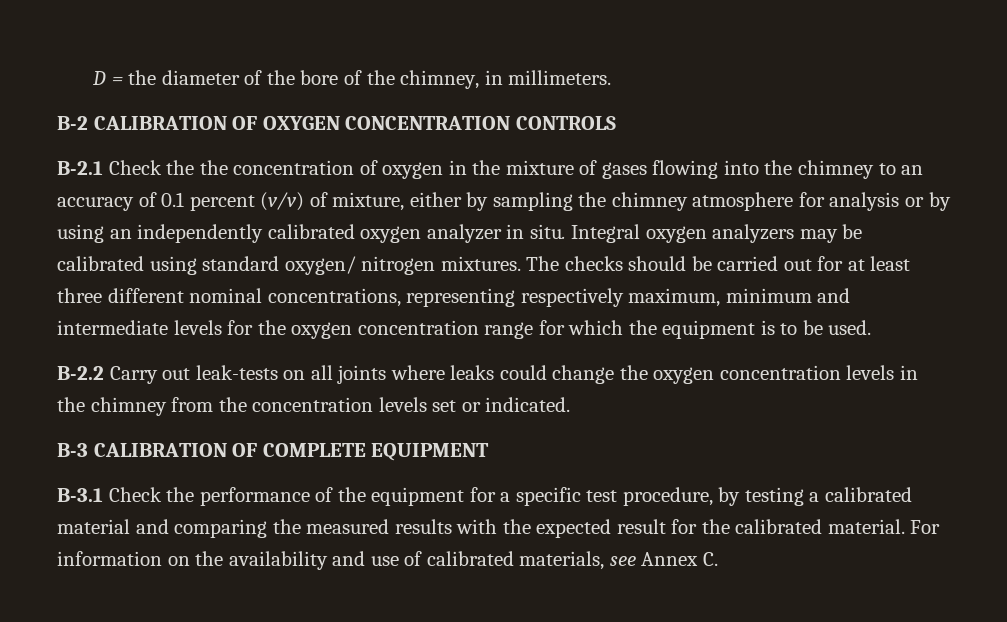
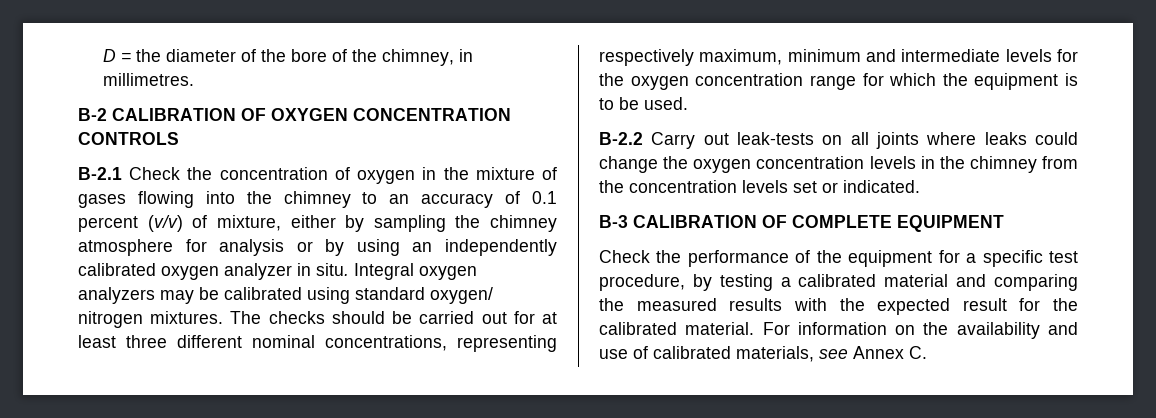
- D = the diameter of the bore of the chimney, in millimeters.
+ D = the diameter of the bore of the chimney, in millimetres.
- B-2.1 Check the the concentration of oxygen in the mixture of gases flowing into the chimney to an accuracy of 0.1 percent (v/v) of mixture, either by sampling the chimney atmosphere for analysis or by using an independently calibrated oxygen analyzer in situ.
+ B-2.1 Check the concentration of oxygen in the mixture of gases flowing into the chimney to an accuracy of 0.1 percent (v/v) of mixture, either by sampling the chimney atmosphere for analysis or by using an independently calibrated oxygen analyzer in situ.
- B-3.1 Check the performance of the equipment for a specific test procedure, by testing a calibrated material and comparing the measured results with the expected result for the calibrated material.
+ Check the performance of the equipment for a specific test procedure, by testing a calibrated material and comparing the measured results with the expected result for the calibrated material.

